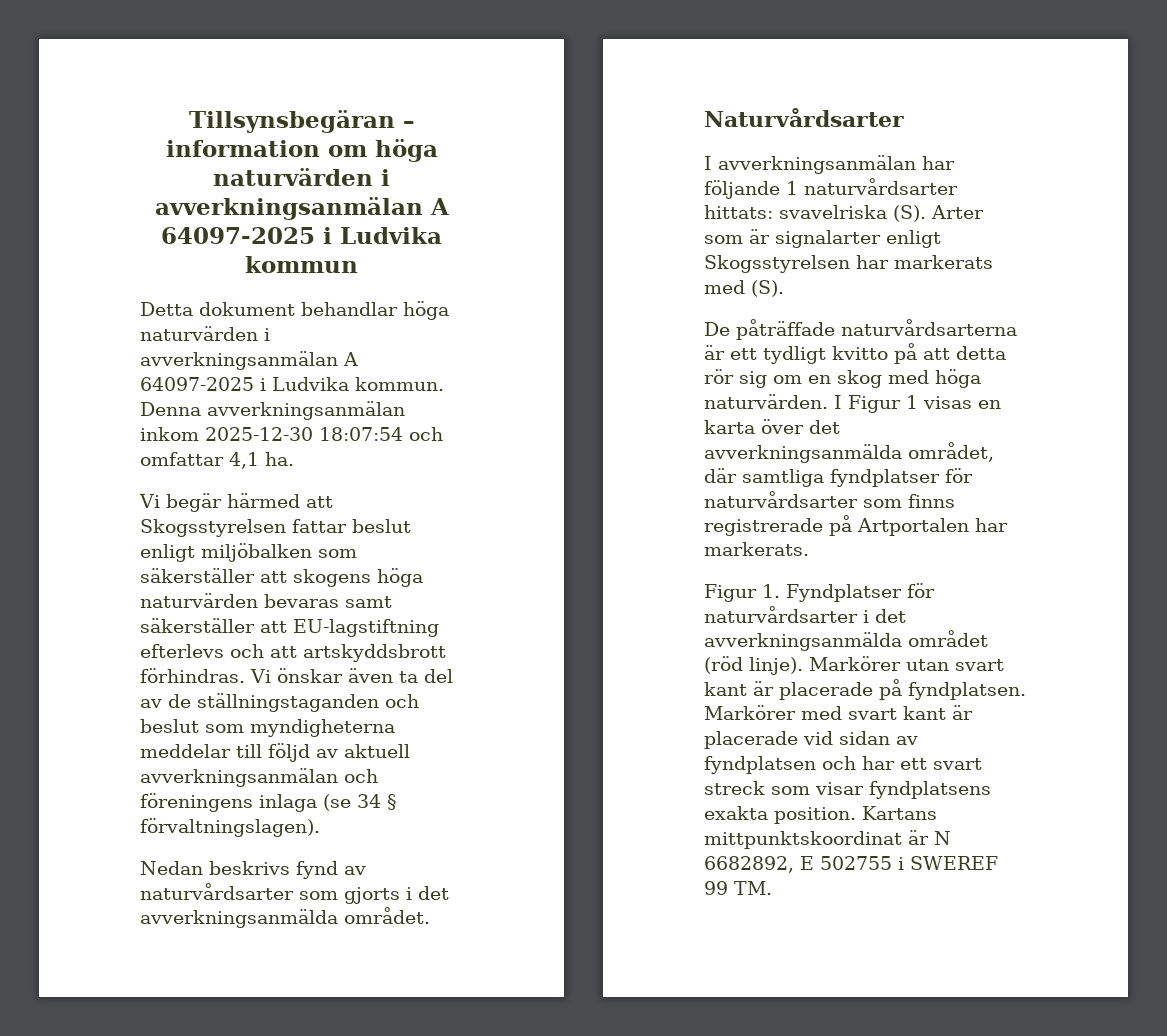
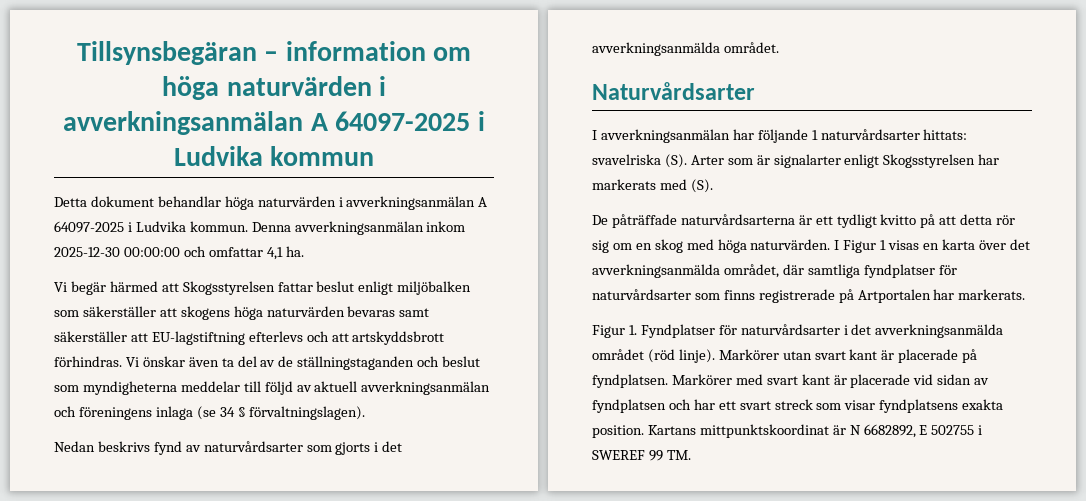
- Denna avverkningsanmälan inkom 2025-12-30 18:07:54 och omfattar 4,1 ha.
+ Denna avverkningsanmälan inkom 2025-12-30 00:00:00 och omfattar 4,1 ha.

